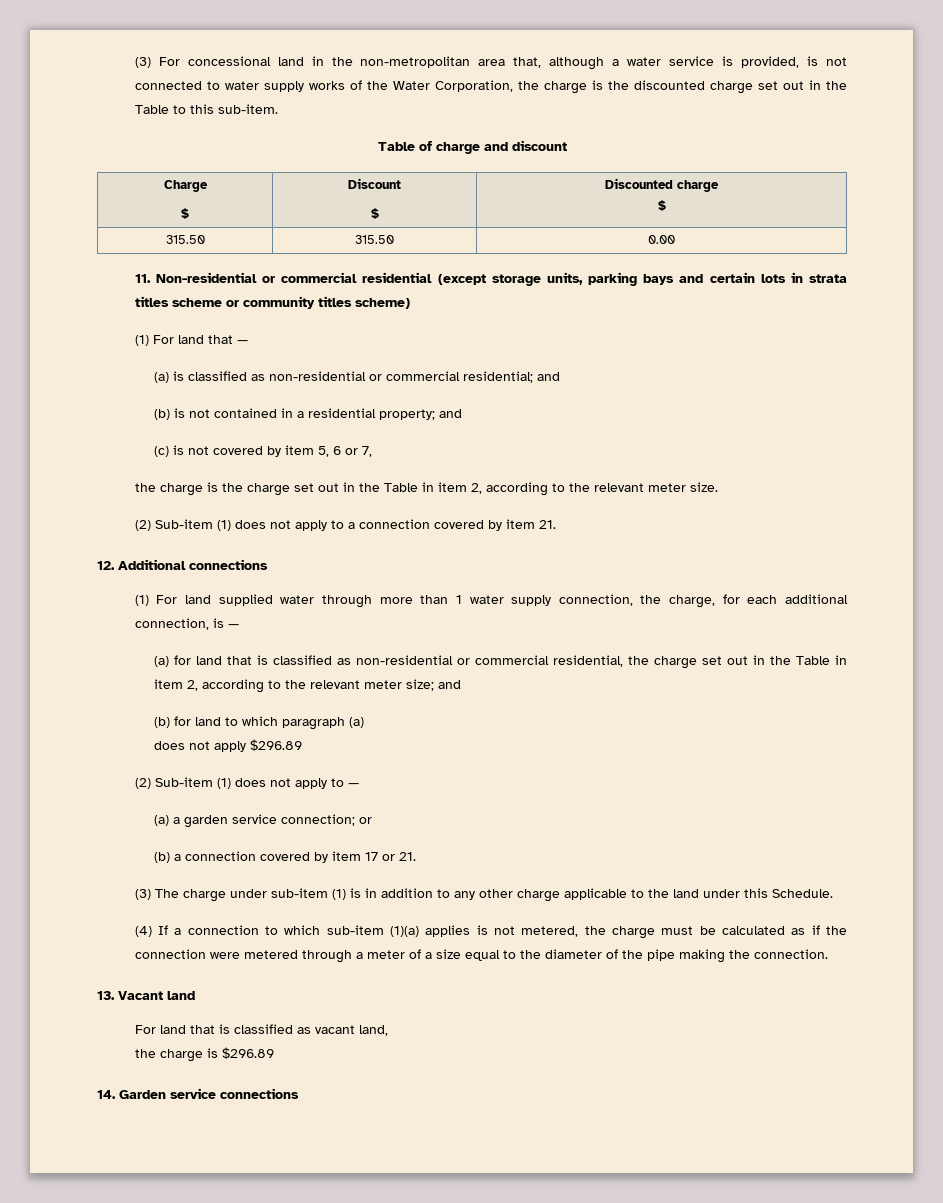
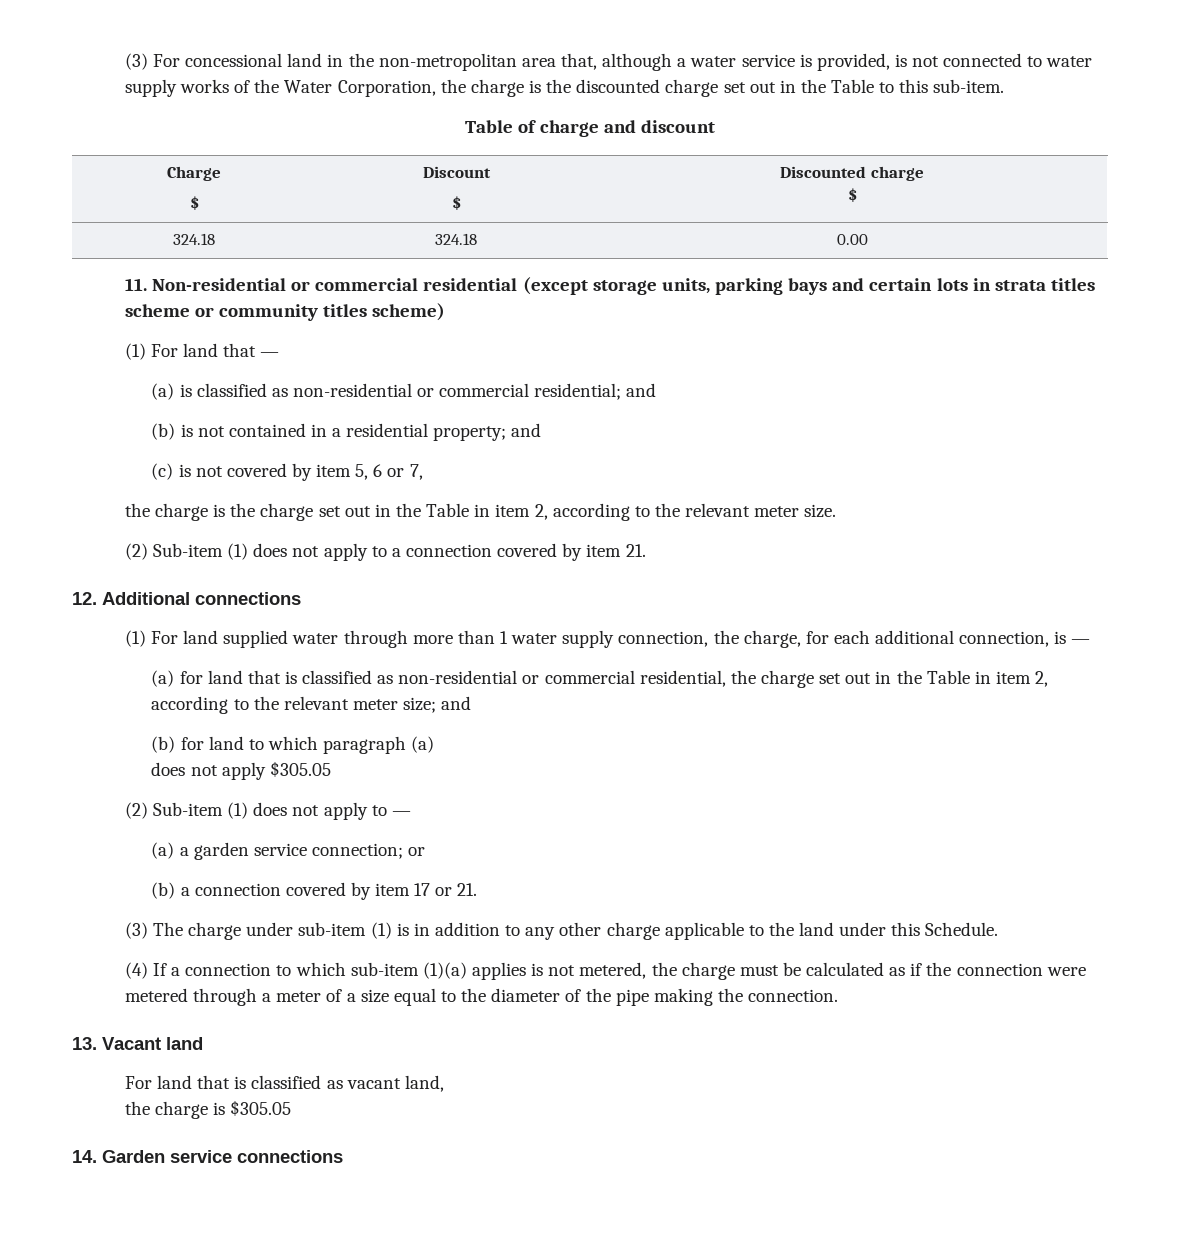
- 315.50 | 315.50 | 0.00
+ 324.18 | 324.18 | 0.00
- does not apply $296.89
+ does not apply $305.05
- the charge is $296.89
+ the charge is $305.05

